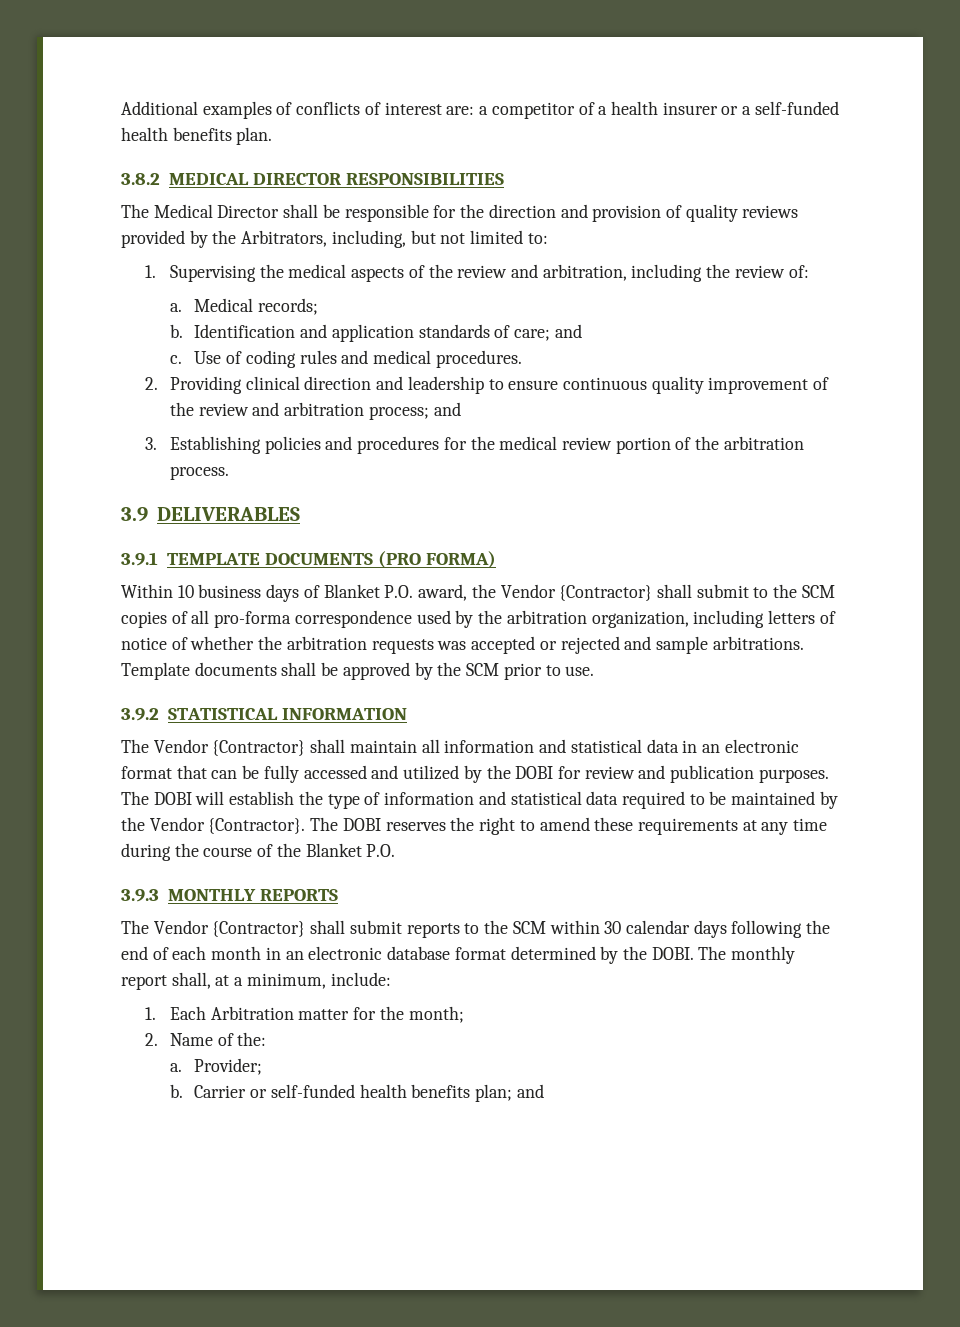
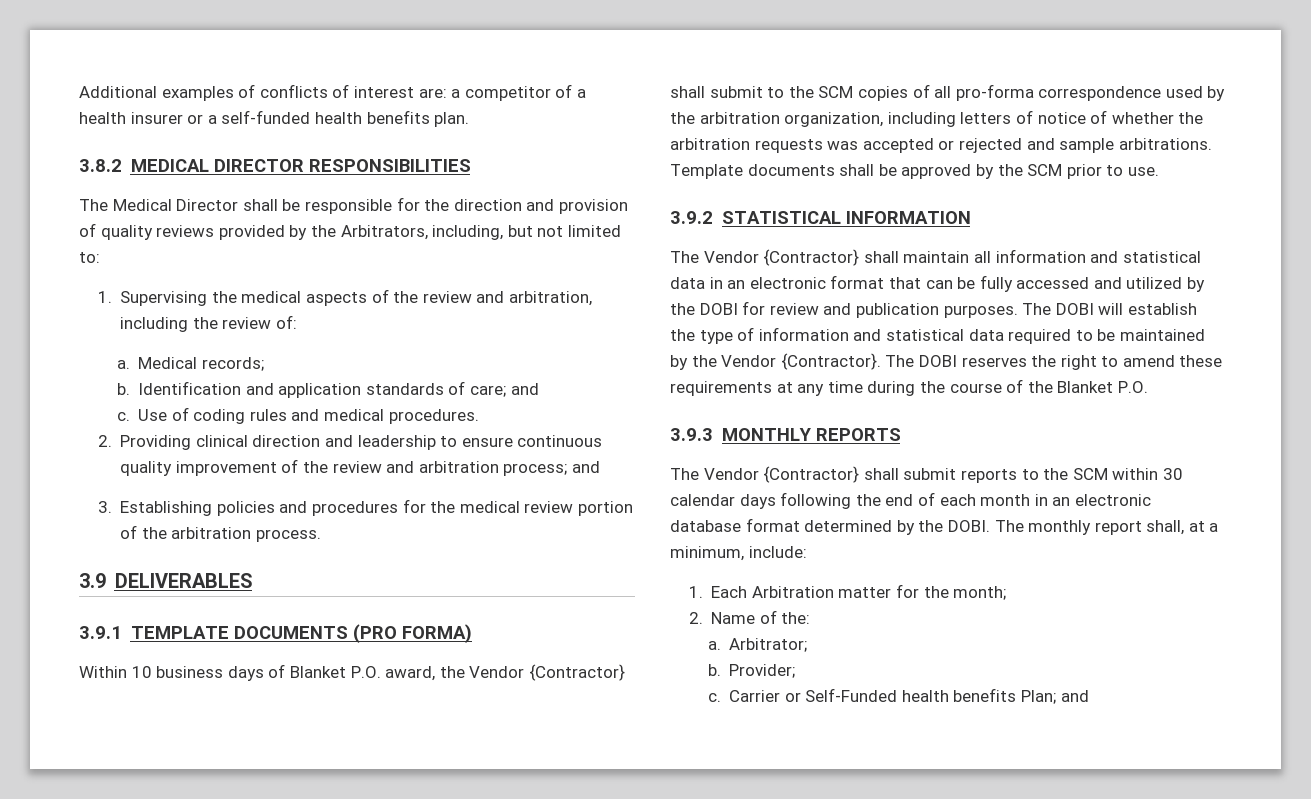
+ Arbitrator;
+ b.
  Provider;
- b.
+ c.
- Carrier or self-funded health benefits plan; and
+ Carrier or Self-Funded health benefits Plan; and

